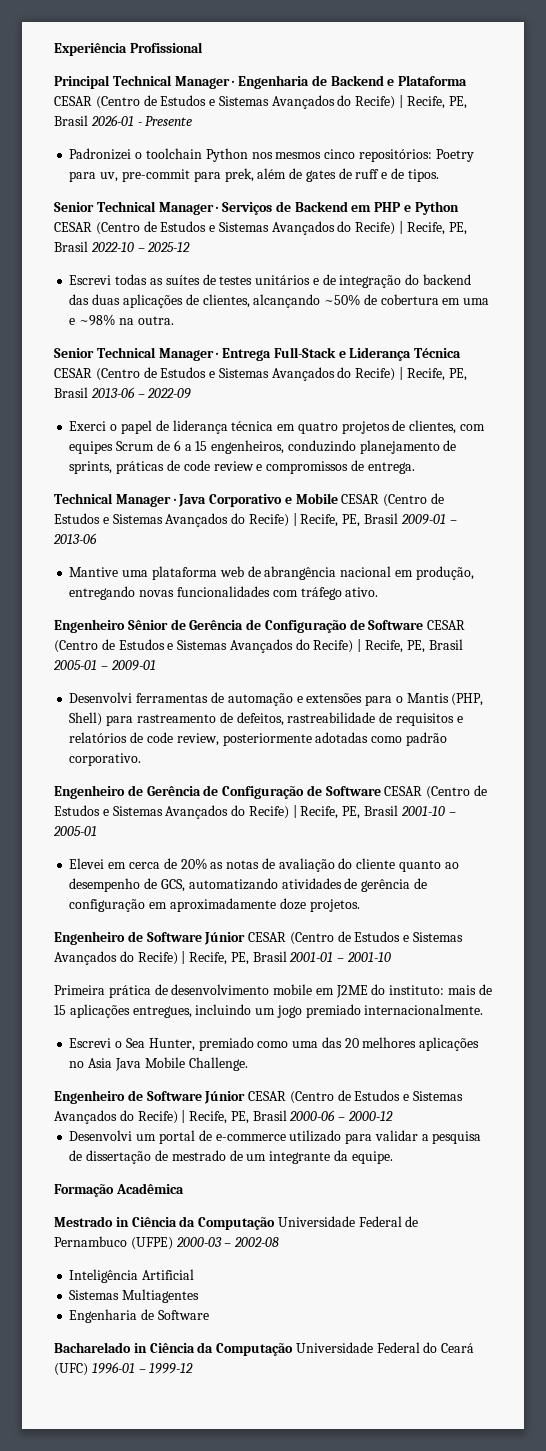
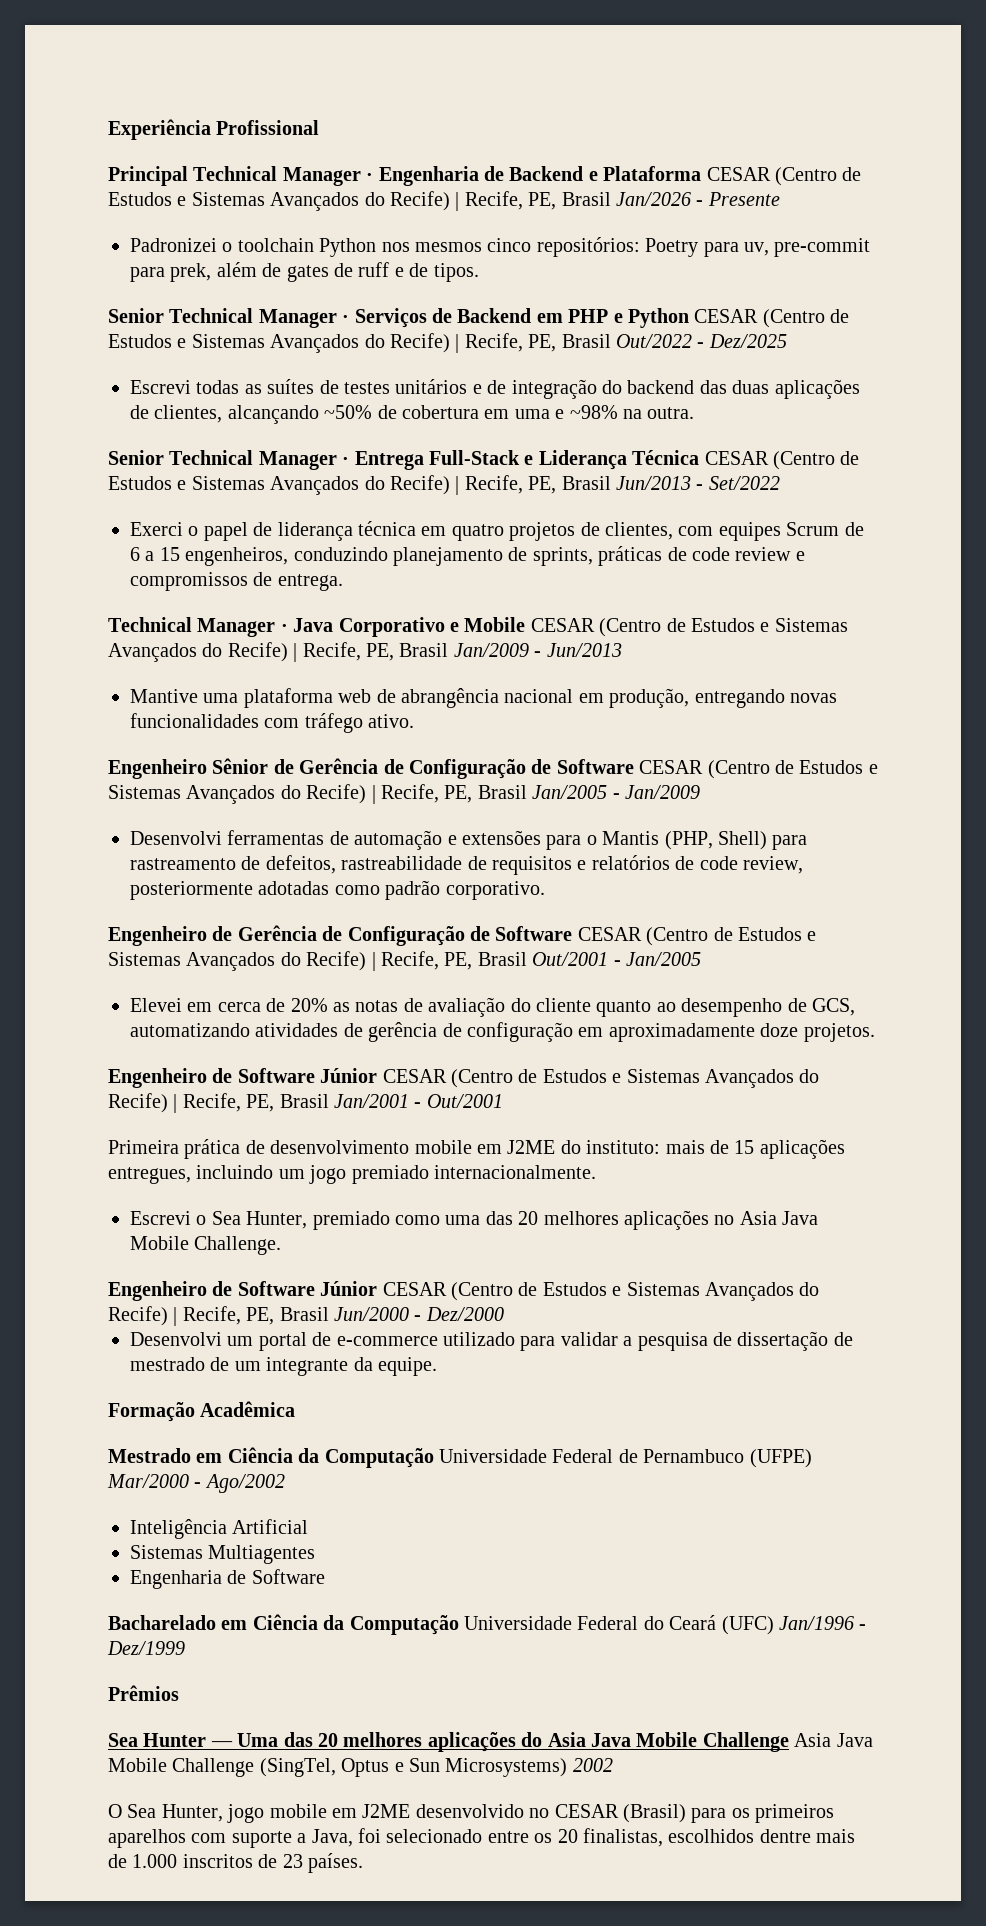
- Principal Technical Manager · Engenharia de Backend e Plataforma CESAR (Centro de Estudos e Sistemas Avançados do Recife) | Recife, PE, Brasil 2026-01 - Presente
+ Principal Technical Manager · Engenharia de Backend e Plataforma CESAR (Centro de Estudos e Sistemas Avançados do Recife) | Recife, PE, Brasil Jan/2026 - Presente
- Senior Technical Manager · Serviços de Backend em PHP e Python CESAR (Centro de Estudos e Sistemas Avançados do Recife) | Recife, PE, Brasil 2022-10 – 2025-12
+ Senior Technical Manager · Serviços de Backend em PHP e Python CESAR (Centro de Estudos e Sistemas Avançados do Recife) | Recife, PE, Brasil Out/2022 - Dez/2025
- Senior Technical Manager · Entrega Full-Stack e Liderança Técnica CESAR (Centro de Estudos e Sistemas Avançados do Recife) | Recife, PE, Brasil 2013-06 – 2022-09
+ Senior Technical Manager · Entrega Full-Stack e Liderança Técnica CESAR (Centro de Estudos e Sistemas Avançados do Recife) | Recife, PE, Brasil Jun/2013 - Set/2022
- Technical Manager · Java Corporativo e Mobile CESAR (Centro de Estudos e Sistemas Avançados do Recife) | Recife, PE, Brasil 2009-01 – 2013-06
+ Technical Manager · Java Corporativo e Mobile CESAR (Centro de Estudos e Sistemas Avançados do Recife) | Recife, PE, Brasil Jan/2009 - Jun/2013
- Engenheiro Sênior de Gerência de Configuração de Software CESAR (Centro de Estudos e Sistemas Avançados do Recife) | Recife, PE, Brasil 2005-01 – 2009-01
+ Engenheiro Sênior de Gerência de Configuração de Software CESAR (Centro de Estudos e Sistemas Avançados do Recife) | Recife, PE, Brasil Jan/2005 - Jan/2009
- Engenheiro de Gerência de Configuração de Software CESAR (Centro de Estudos e Sistemas Avançados do Recife) | Recife, PE, Brasil 2001-10 – 2005-01
+ Engenheiro de Gerência de Configuração de Software CESAR (Centro de Estudos e Sistemas Avançados do Recife) | Recife, PE, Brasil Out/2001 - Jan/2005
- Engenheiro de Software Júnior CESAR (Centro de Estudos e Sistemas Avançados do Recife) | Recife, PE, Brasil 2001-01 – 2001-10
+ Engenheiro de Software Júnior CESAR (Centro de Estudos e Sistemas Avançados do Recife) | Recife, PE, Brasil Jan/2001 - Out/2001
- Engenheiro de Software Júnior CESAR (Centro de Estudos e Sistemas Avançados do Recife) | Recife, PE, Brasil 2000-06 – 2000-12
+ Engenheiro de Software Júnior CESAR (Centro de Estudos e Sistemas Avançados do Recife) | Recife, PE, Brasil Jun/2000 - Dez/2000
- Mestrado in Ciência da Computação Universidade Federal de Pernambuco (UFPE) 2000-03 – 2002-08
+ Mestrado em Ciência da Computação Universidade Federal de Pernambuco (UFPE) Mar/2000 - Ago/2002
- Bacharelado in Ciência da Computação Universidade Federal do Ceará (UFC) 1996-01 – 1999-12
+ Bacharelado em Ciência da Computação Universidade Federal do Ceará (UFC) Jan/1996 - Dez/1999
+ Prêmios
+ Sea Hunter — Uma das 20 melhores aplicações do Asia Java Mobile Challenge Asia Java Mobile Challenge (SingTel, Optus e Sun Microsystems) 2002
+ O Sea Hunter, jogo mobile em J2ME desenvolvido no CESAR (Brasil) para os primeiros aparelhos com suporte a Java, foi selecionado entre os 20 finalistas, escolhidos dentre mais de 1.000 inscritos de 23 países.

